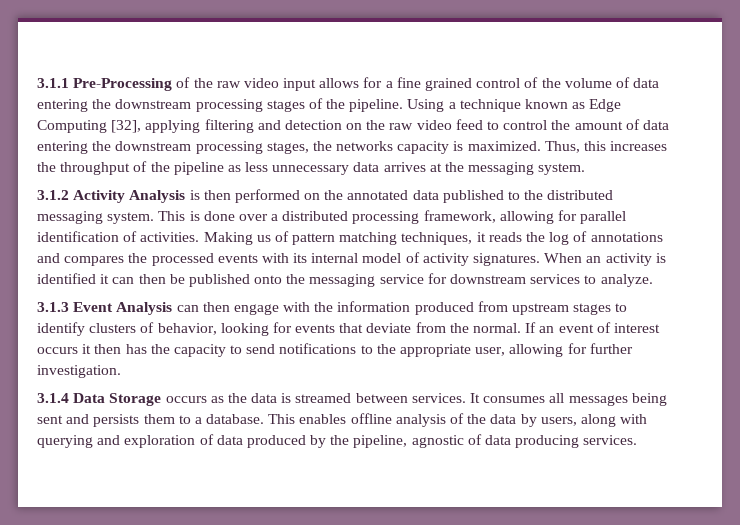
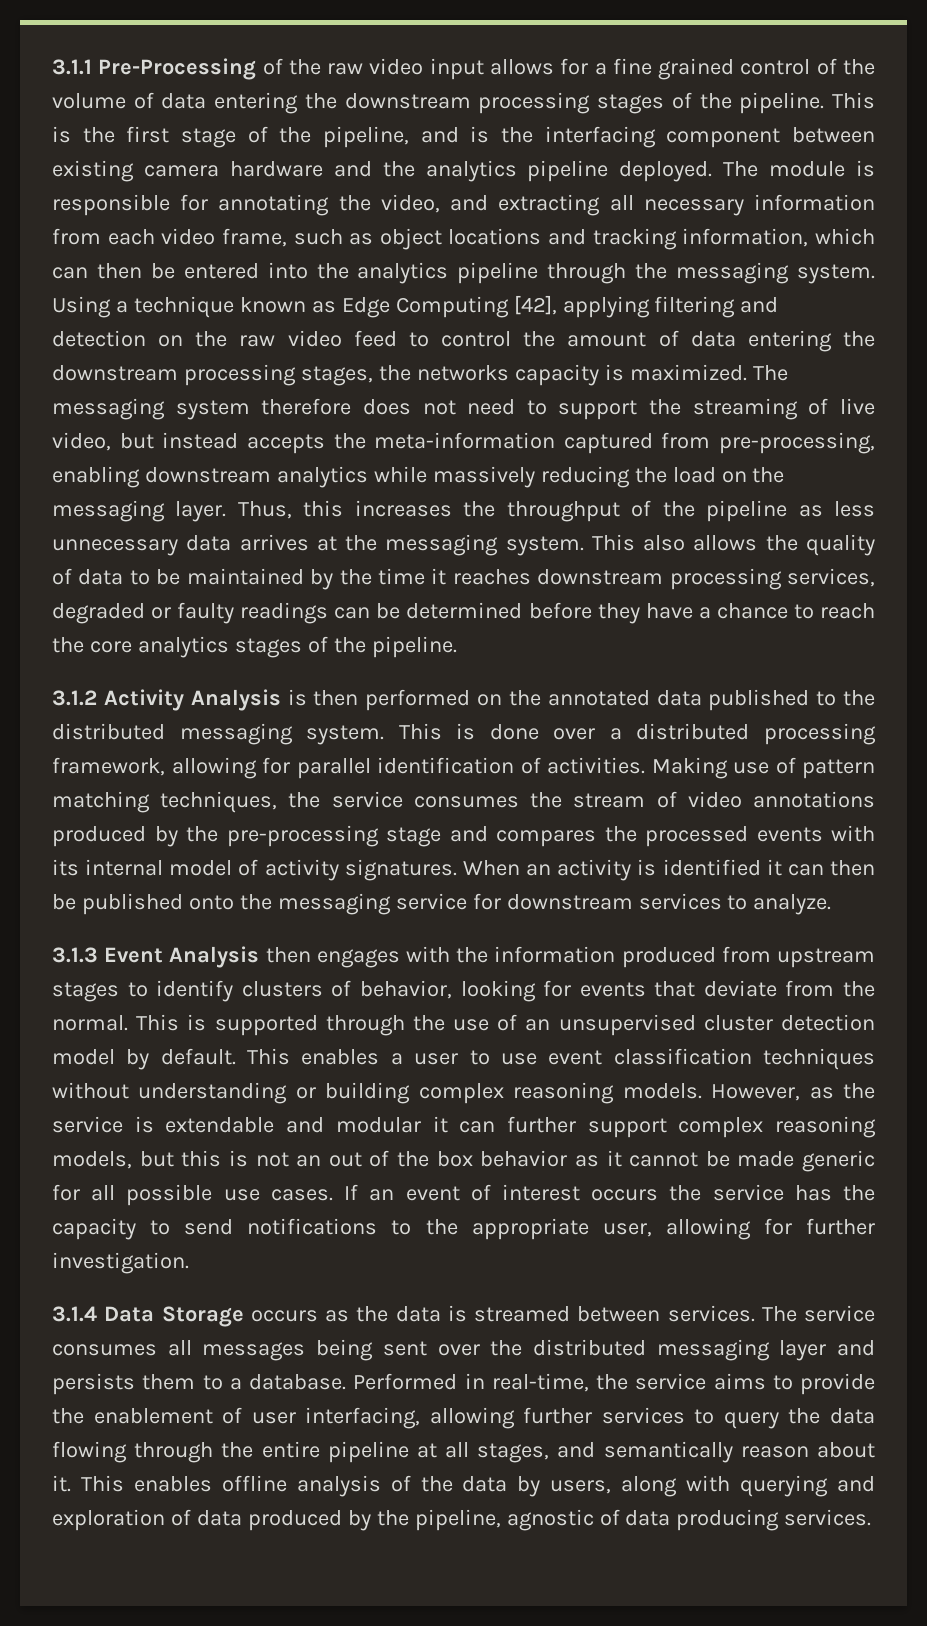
+ This is the first stage of the pipeline, and is the interfacing component between existing camera hardware and the analytics pipeline deployed. The module is responsible for annotating the video, and extracting all necessary information from each video frame, such as object locations and tracking information, which can then be entered into the analytics pipeline through the messaging system.
- Using a technique known as Edge Computing [32], applying filtering and detection on the raw video feed to control the amount of data entering the downstream processing stages, the networks capacity is maximized.
+ Using a technique known as Edge Computing [42], applying filtering and detection on the raw video feed to control the amount of data entering the downstream processing stages, the networks capacity is maximized.
+ The messaging system therefore does not need to support the streaming of live video, but instead accepts the meta-information captured from pre-processing, enabling downstream analytics while massively reducing the load on the messaging layer.
+ This also allows the quality of data to be maintained by the time it reaches downstream processing services, degraded or faulty readings can be determined before they have a chance to reach the core analytics stages of the pipeline.
- Making us of pattern matching techniques, it reads the log of annotations and compares the processed events with its internal model of activity signatures.
+ Making use of pattern matching techniques, the service consumes the stream of video annotations produced by the pre-processing stage and compares the processed events with its internal model of activity signatures.
- 3.1.3 Event Analysis can then engage with the information produced from upstream stages to identify clusters of behavior, looking for events that deviate from the normal.
+ 3.1.3 Event Analysis then engages with the information produced from upstream stages to identify clusters of behavior, looking for events that deviate from the normal.
+ This is supported through the use of an unsupervised cluster detection model by default. This enables a user to use event classification techniques without understanding or building complex reasoning models. However, as the service is extendable and modular it can further support complex reasoning models, but this is not an out of the box behavior as it cannot be made generic for all possible use cases.
- If an event of interest occurs it then has the capacity to send notifications to the appropriate user, allowing for further investigation.
+ If an event of interest occurs the service has the capacity to send notifications to the appropriate user, allowing for further investigation.
- It consumes all messages being sent and persists them to a database.
+ The service consumes all messages being sent over the distributed messaging layer and persists them to a database.
+ Performed in real-time, the service aims to provide the enablement of user interfacing, allowing further services to query the data flowing through the entire pipeline at all stages, and semantically reason about it.

